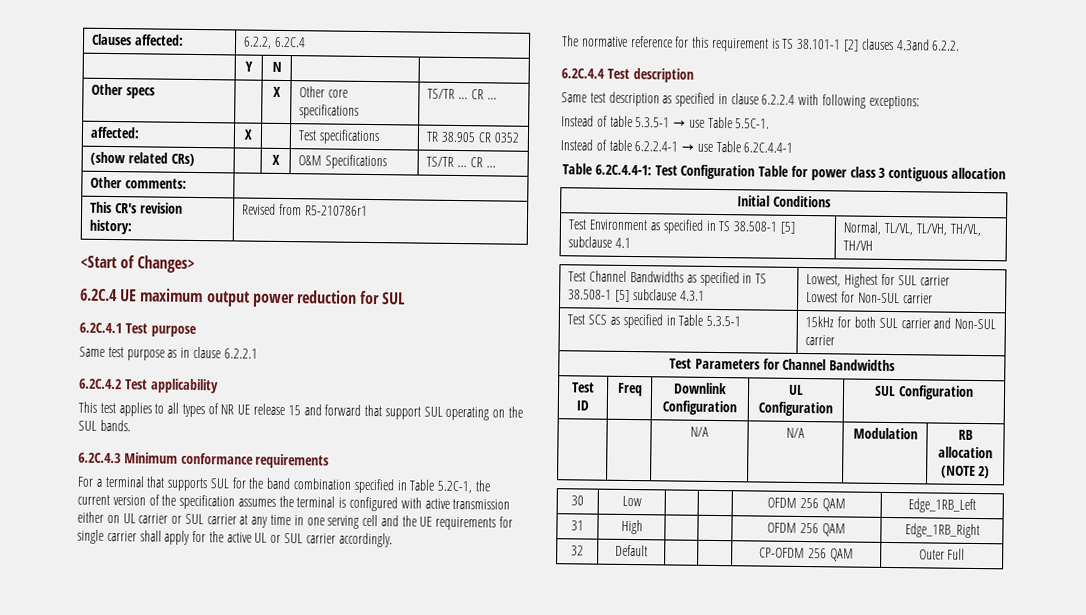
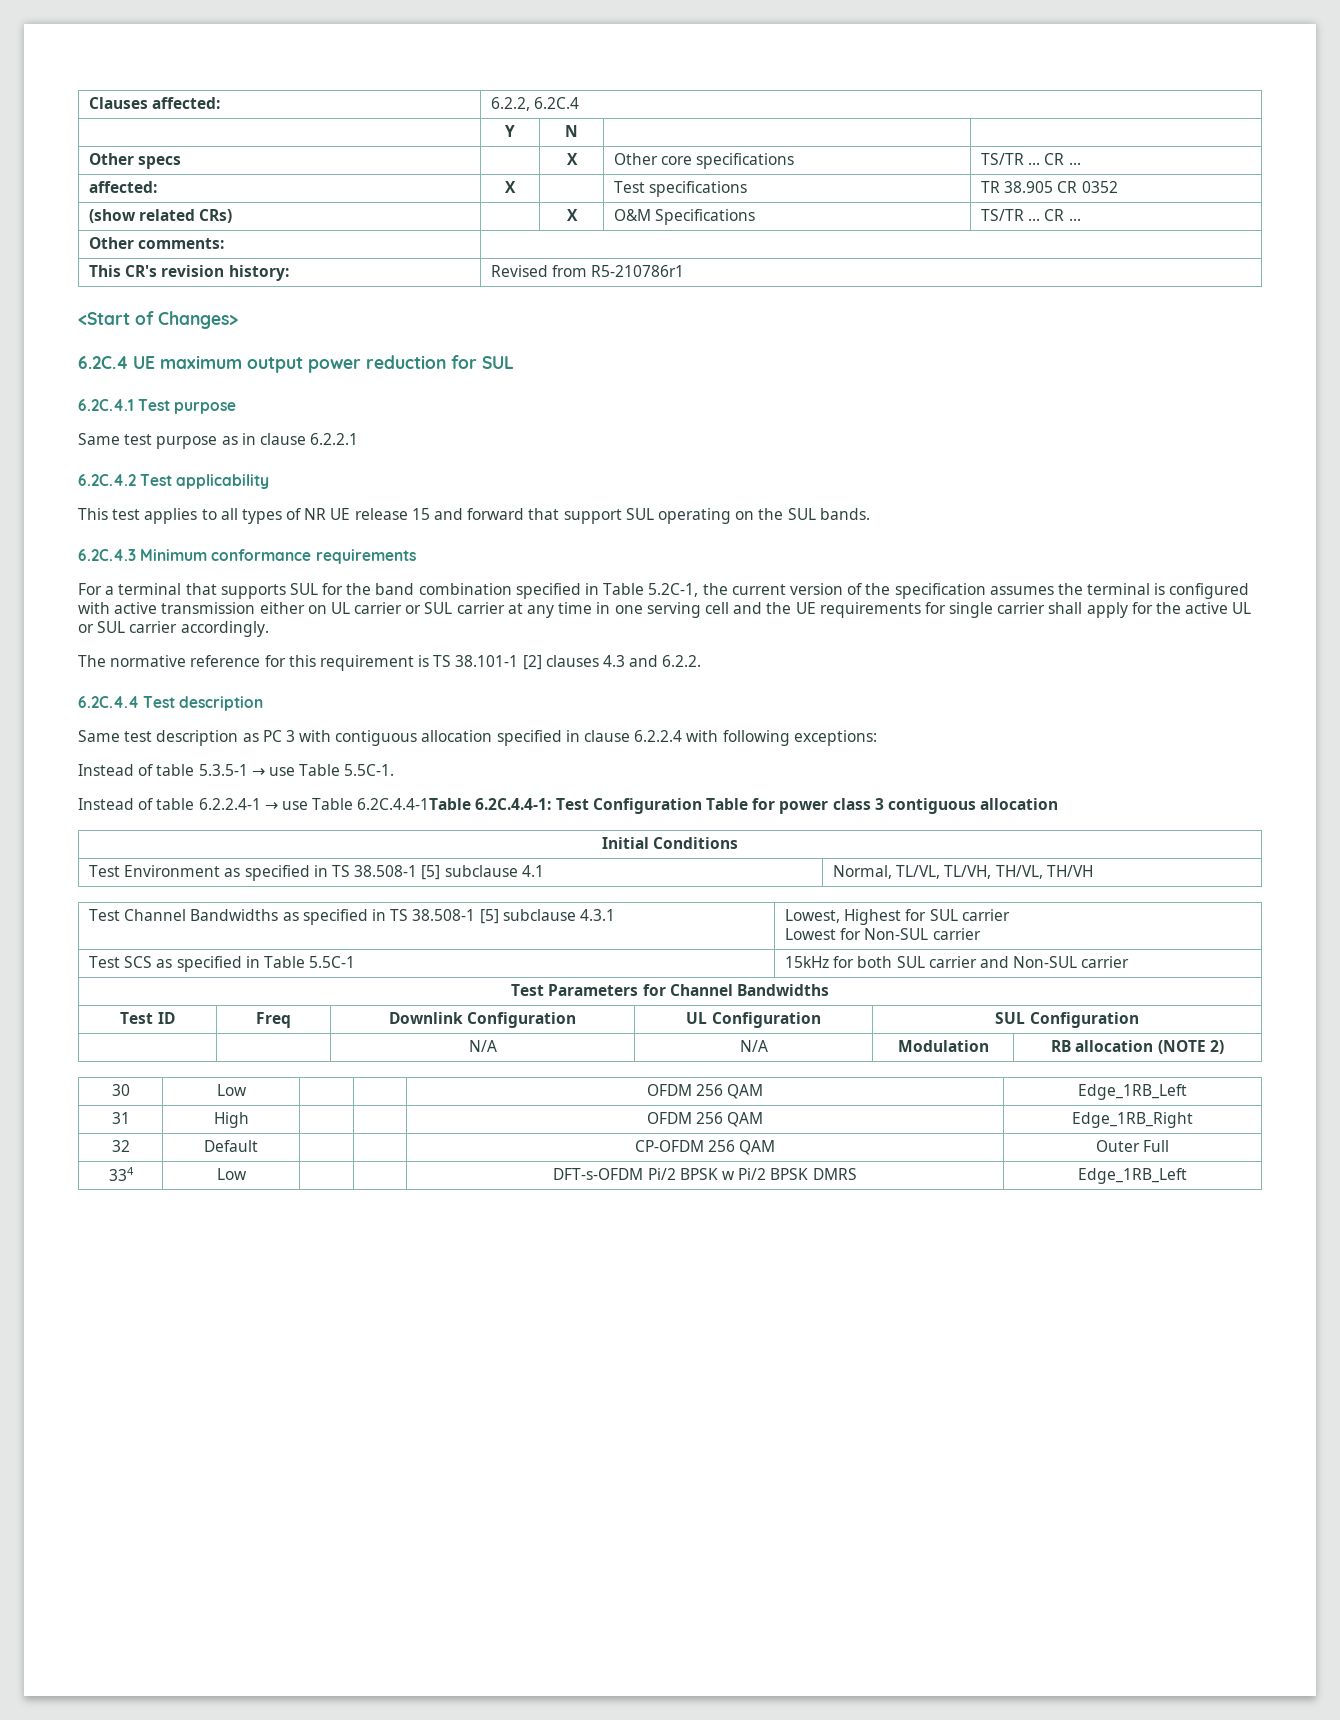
- The normative reference for this requirement is TS 38.101-1 [2] clauses 4.3and 6.2.2.
+ The normative reference for this requirement is TS 38.101-1 [2] clauses 4.3 and 6.2.2.
- Same test description as specified in clause 6.2.2.4 with following exceptions:
+ Same test description as PC 3 with contiguous allocation specified in clause 6.2.2.4 with following exceptions:
- Instead of table 6.2.2.4-1 → use Table 6.2C.4.4-1
- Table 6.2C.4.4-1: Test Configuration Table for power class 3 contiguous allocation
+ Instead of table 6.2.2.4-1 → use Table 6.2C.4.4-1Table 6.2C.4.4-1: Test Configuration Table for power class 3 contiguous allocation
- Test SCS as specified in Table 5.3.5-1 | 15kHz for both SUL carrier and Non-SUL carrier
+ Test SCS as specified in Table 5.5C-1 | 15kHz for both SUL carrier and Non-SUL carrier
+ 334 | Low | | | DFT-s-OFDM Pi/2 BPSK w Pi/2 BPSK DMRS | Edge_1RB_Left

